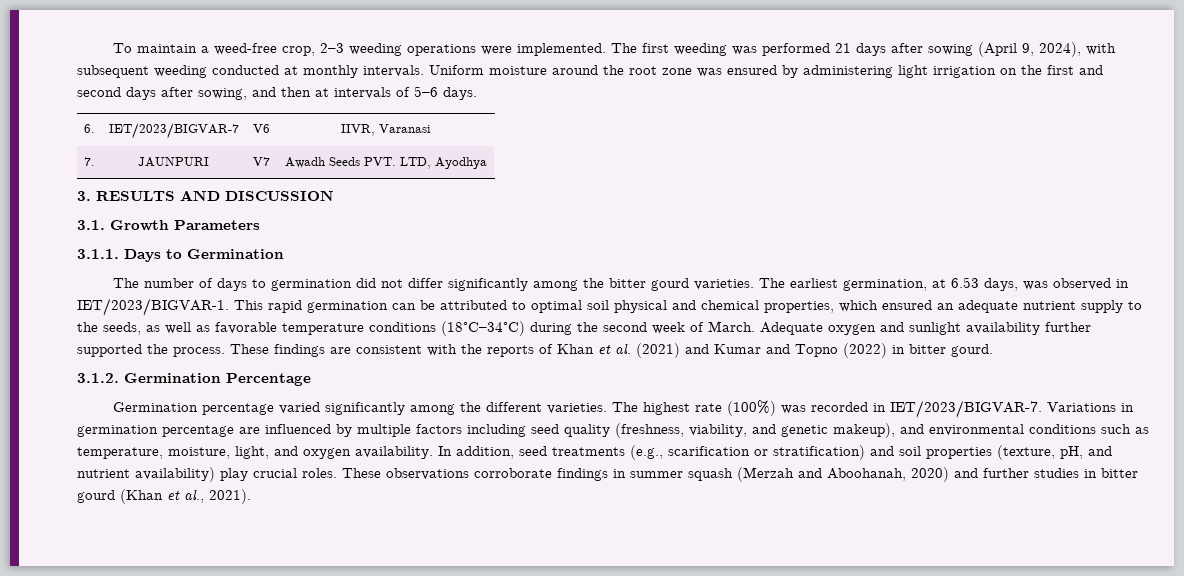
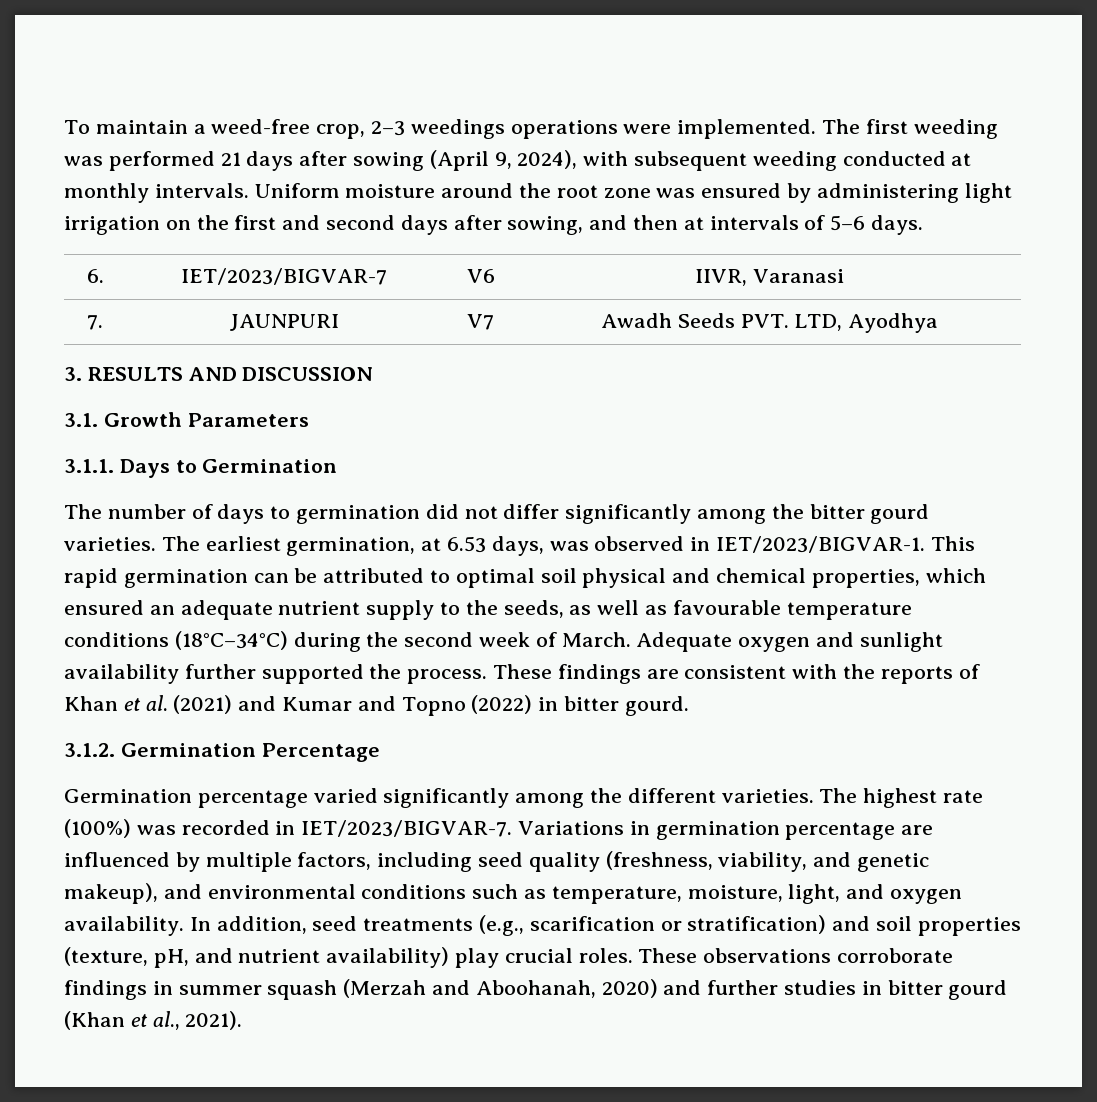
- To maintain a weed-free crop, 2–3 weeding operations were implemented.
+ To maintain a weed-free crop, 2–3 weedings operations were implemented.
- This rapid germination can be attributed to optimal soil physical and chemical properties, which ensured an adequate nutrient supply to the seeds, as well as favorable temperature conditions (18°C–34°C) during the second week of March.
+ This rapid germination can be attributed to optimal soil physical and chemical properties, which ensured an adequate nutrient supply to the seeds, as well as favourable temperature conditions (18°C–34°C) during the second week of March.
- Variations in germination percentage are influenced by multiple factors including seed quality (freshness, viability, and genetic makeup), and environmental conditions such as temperature, moisture, light, and oxygen availability.
+ Variations in germination percentage are influenced by multiple factors, including seed quality (freshness, viability, and genetic makeup), and environmental conditions such as temperature, moisture, light, and oxygen availability.

